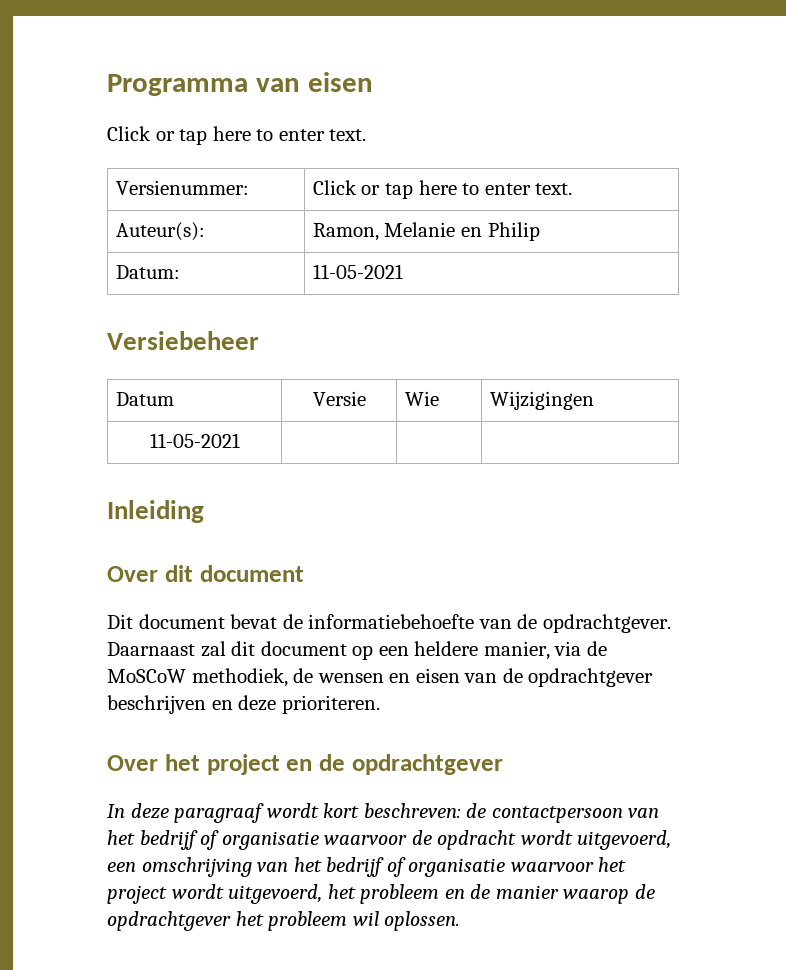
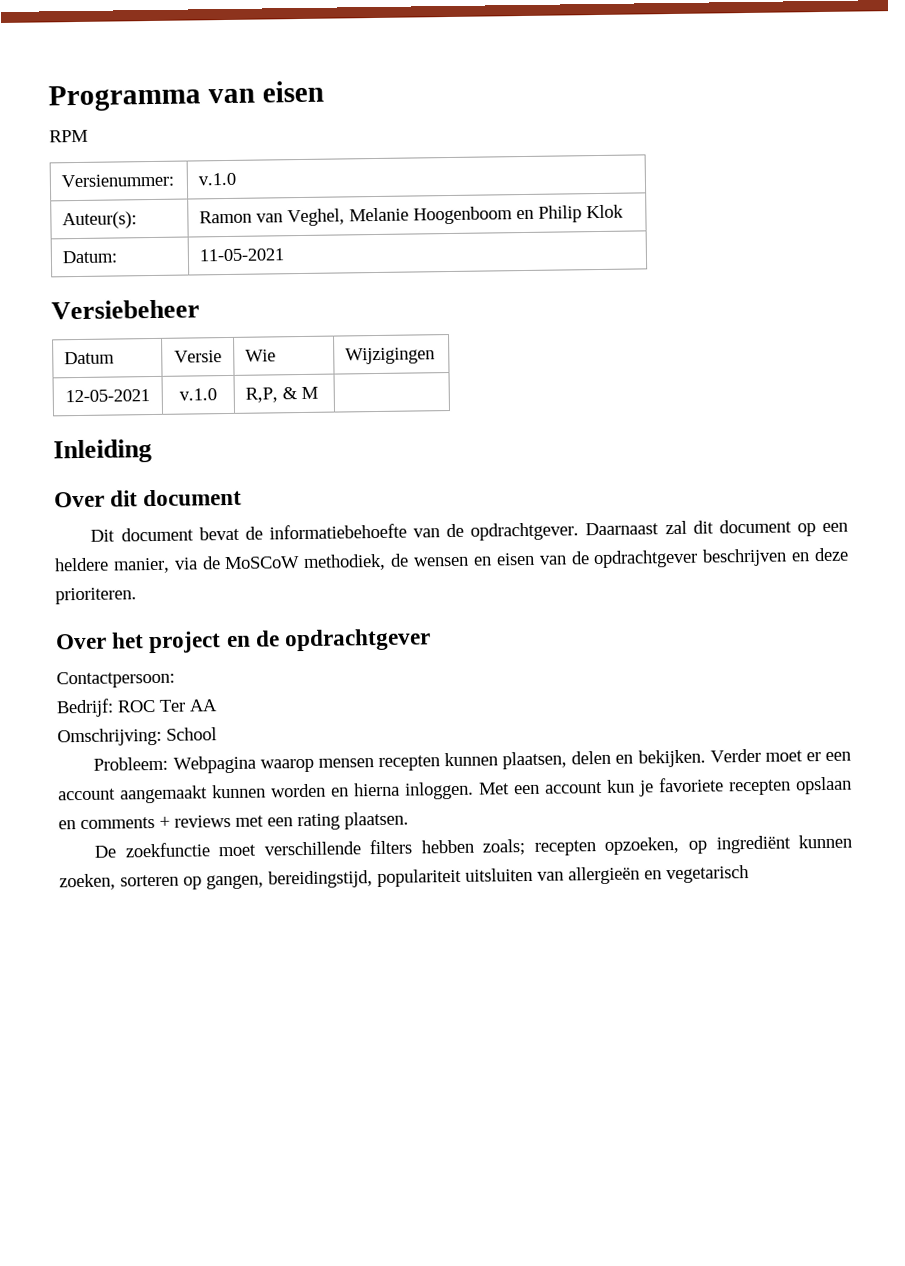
  Programma van eisen
- Click or tap here to enter text.
- Versienummer: | Click or tap here to enter text.
- Auteur(s): | Ramon, Melanie en Philip
+ RPM
+ Versienummer: | v.1.0
+ Auteur(s): | Ramon van Veghel, Melanie Hoogenboom en Philip Klok
- 11-05-2021 | | |
+ 12-05-2021 | v.1.0 | R,P, & M |
- In deze paragraaf wordt kort beschreven: de contactpersoon van het bedrijf of organisatie waarvoor de opdracht wordt uitgevoerd, een omschrijving van het bedrijf of organisatie waarvoor het project wordt uitgevoerd, het probleem en de manier waarop de opdrachtgever het probleem wil oplossen.
+ Contactpersoon:
+ Bedrijf: ROC Ter AA
+ Omschrijving: School
+ Probleem: Webpagina waarop mensen recepten kunnen plaatsen, delen en bekijken. Verder moet er een account aangemaakt kunnen worden en hierna inloggen. Met een account kun je favoriete recepten opslaan en comments + reviews met een rating plaatsen.
+ De zoekfunctie moet verschillende filters hebben zoals; recepten opzoeken, op ingrediënt kunnen zoeken, sorteren op gangen, bereidingstijd, populariteit uitsluiten van allergieën en vegetarisch

